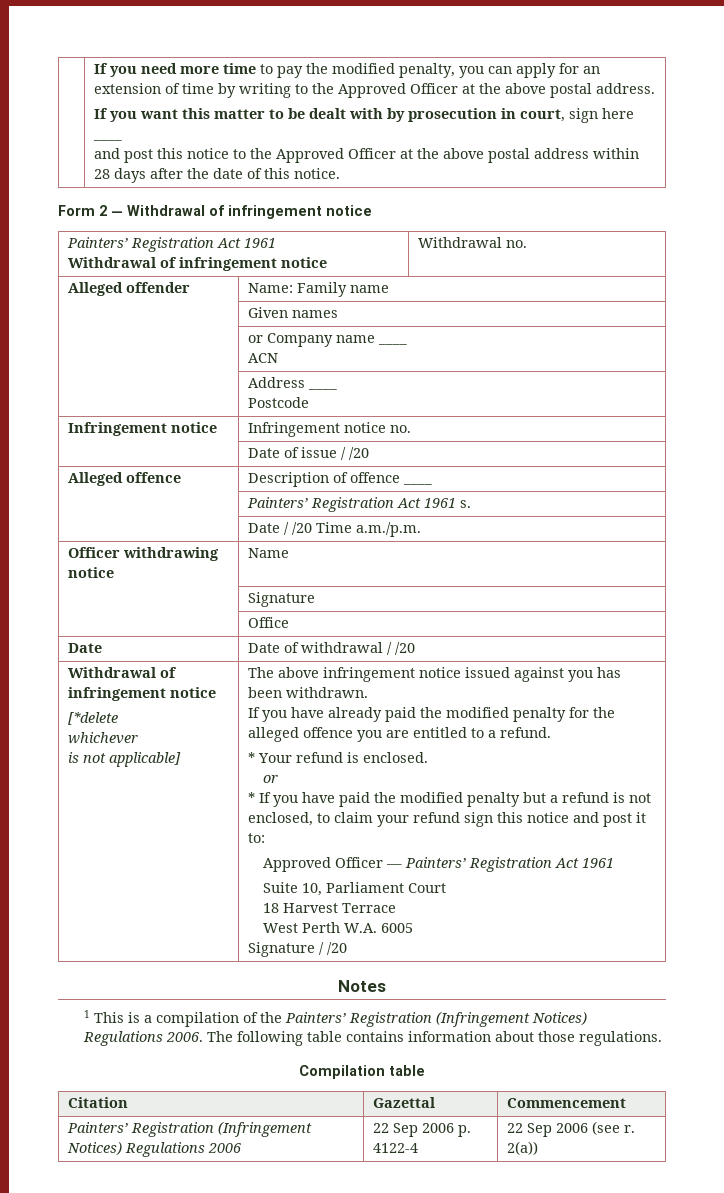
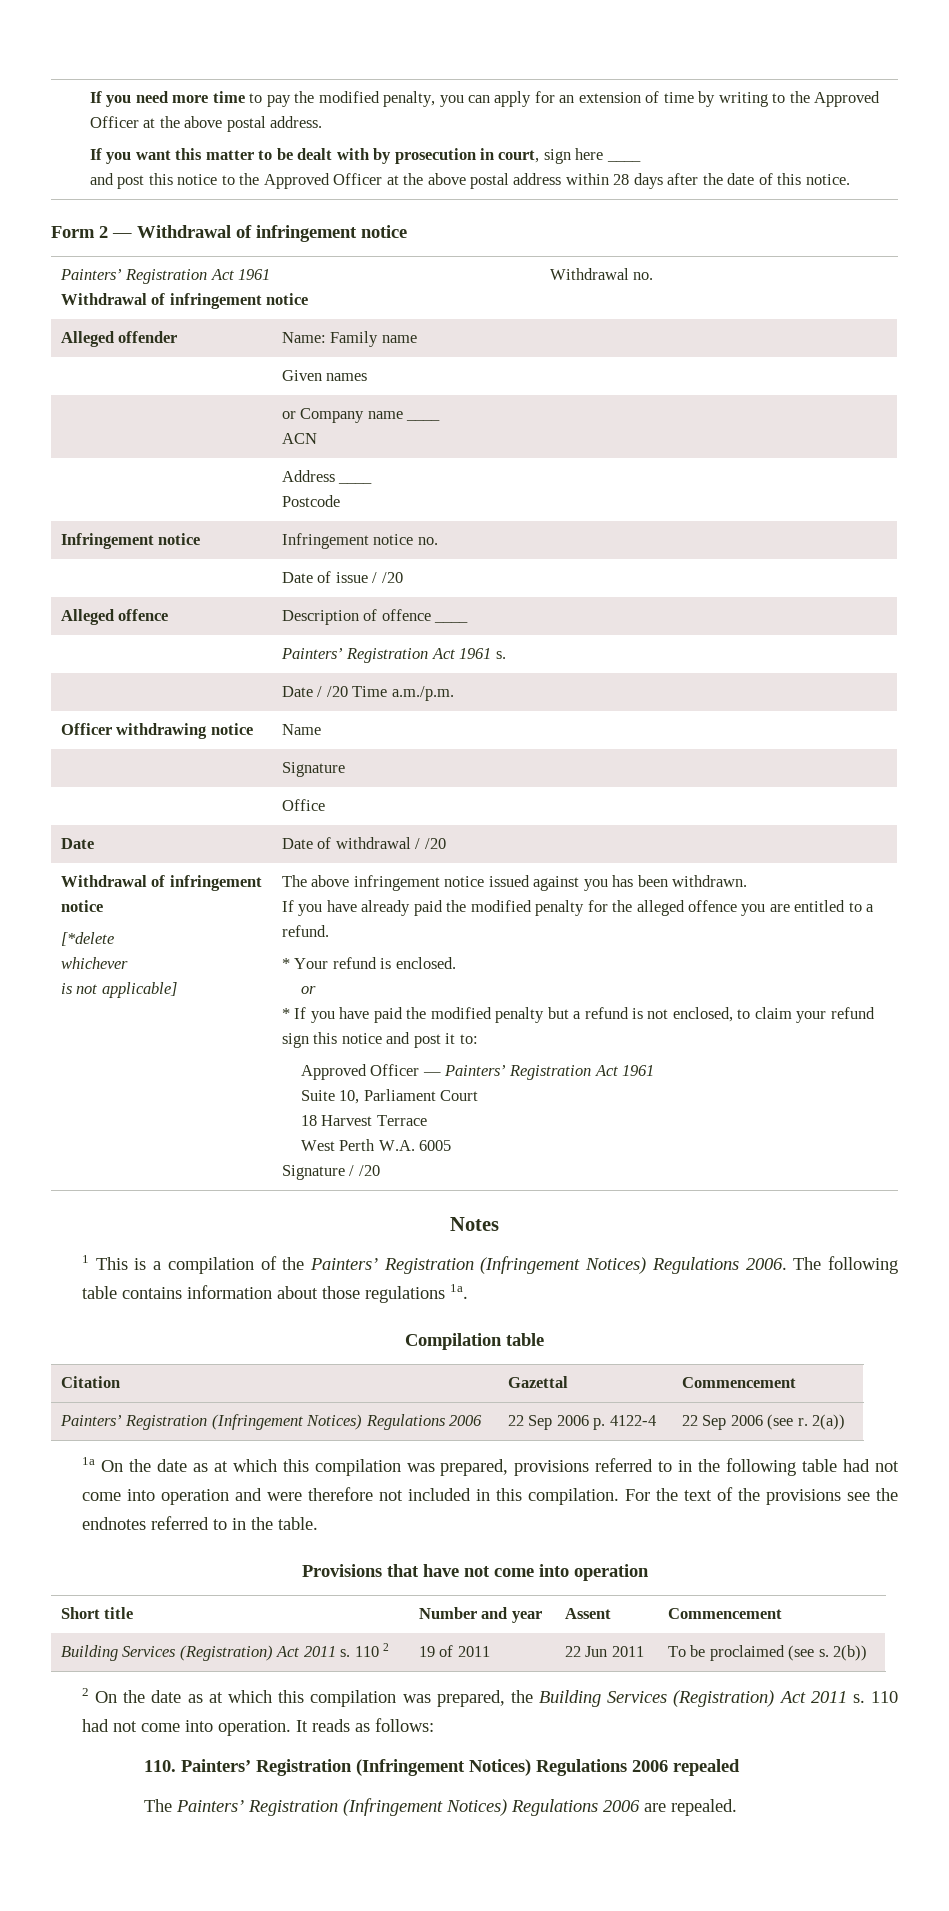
- The following table contains information about those regulations.
+ The following table contains information about those regulations 1a.
+ 1a On the date as at which this compilation was prepared, provisions referred to in the following table had not come into operation and were therefore not included in this compilation. For the text of the provisions see the endnotes referred to in the table.
+ Provisions that have not come into operation
+ Short title | Number and year | Assent | Commencement
+ Building Services (Registration) Act 2011 s. 110 2 | 19 of 2011 | 22 Jun 2011 | To be proclaimed (see s. 2(b))
+ 2 On the date as at which this compilation was prepared, the Building Services (Registration) Act 2011 s. 110 had not come into operation. It reads as follows:
+ 110. Painters’ Registration (Infringement Notices) Regulations 2006 repealed
+ The Painters’ Registration (Infringement Notices) Regulations 2006 are repealed.

